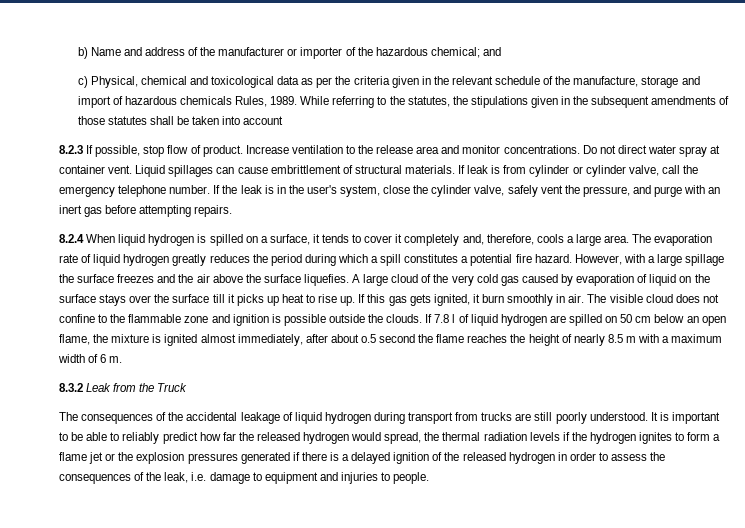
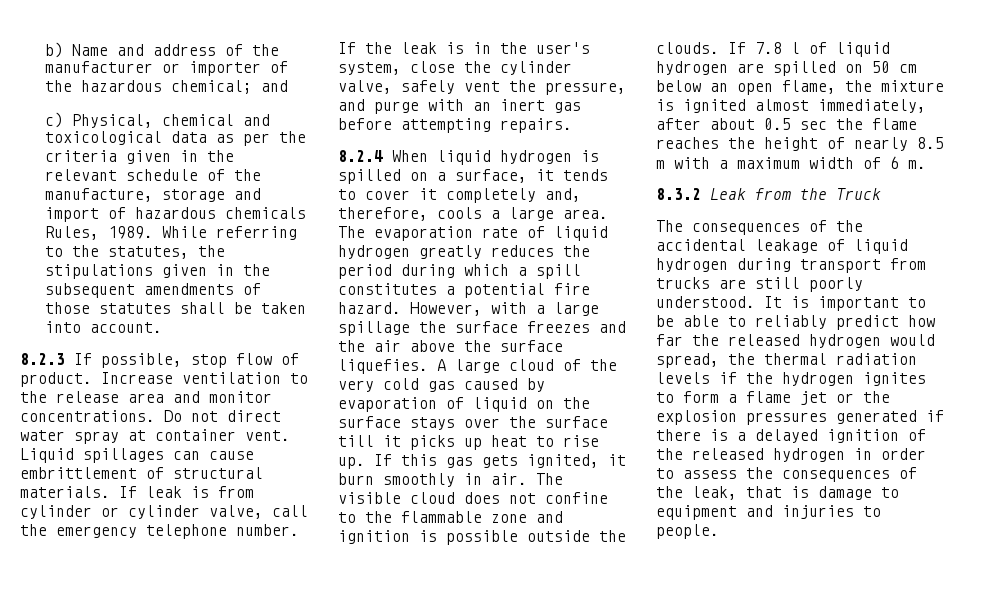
- While referring to the statutes, the stipulations given in the subsequent amendments of those statutes shall be taken into account
+ While referring to the statutes, the stipulations given in the subsequent amendments of those statutes shall be taken into account.
- If 7.8 l of liquid hydrogen are spilled on 50 cm below an open flame, the mixture is ignited almost immediately, after about o.5 second the flame reaches the height of nearly 8.5 m with a maximum width of 6 m.
+ If 7.8 l of liquid hydrogen are spilled on 50 cm below an open flame, the mixture is ignited almost immediately, after about 0.5 sec the flame reaches the height of nearly 8.5 m with a maximum width of 6 m.
- It is important to be able to reliably predict how far the released hydrogen would spread, the thermal radiation levels if the hydrogen ignites to form a flame jet or the explosion pressures generated if there is a delayed ignition of the released hydrogen in order to assess the consequences of the leak, i.e. damage to equipment and injuries to people.
+ It is important to be able to reliably predict how far the released hydrogen would spread, the thermal radiation levels if the hydrogen ignites to form a flame jet or the explosion pressures generated if there is a delayed ignition of the released hydrogen in order to assess the consequences of the leak, that is damage to equipment and injuries to people.

